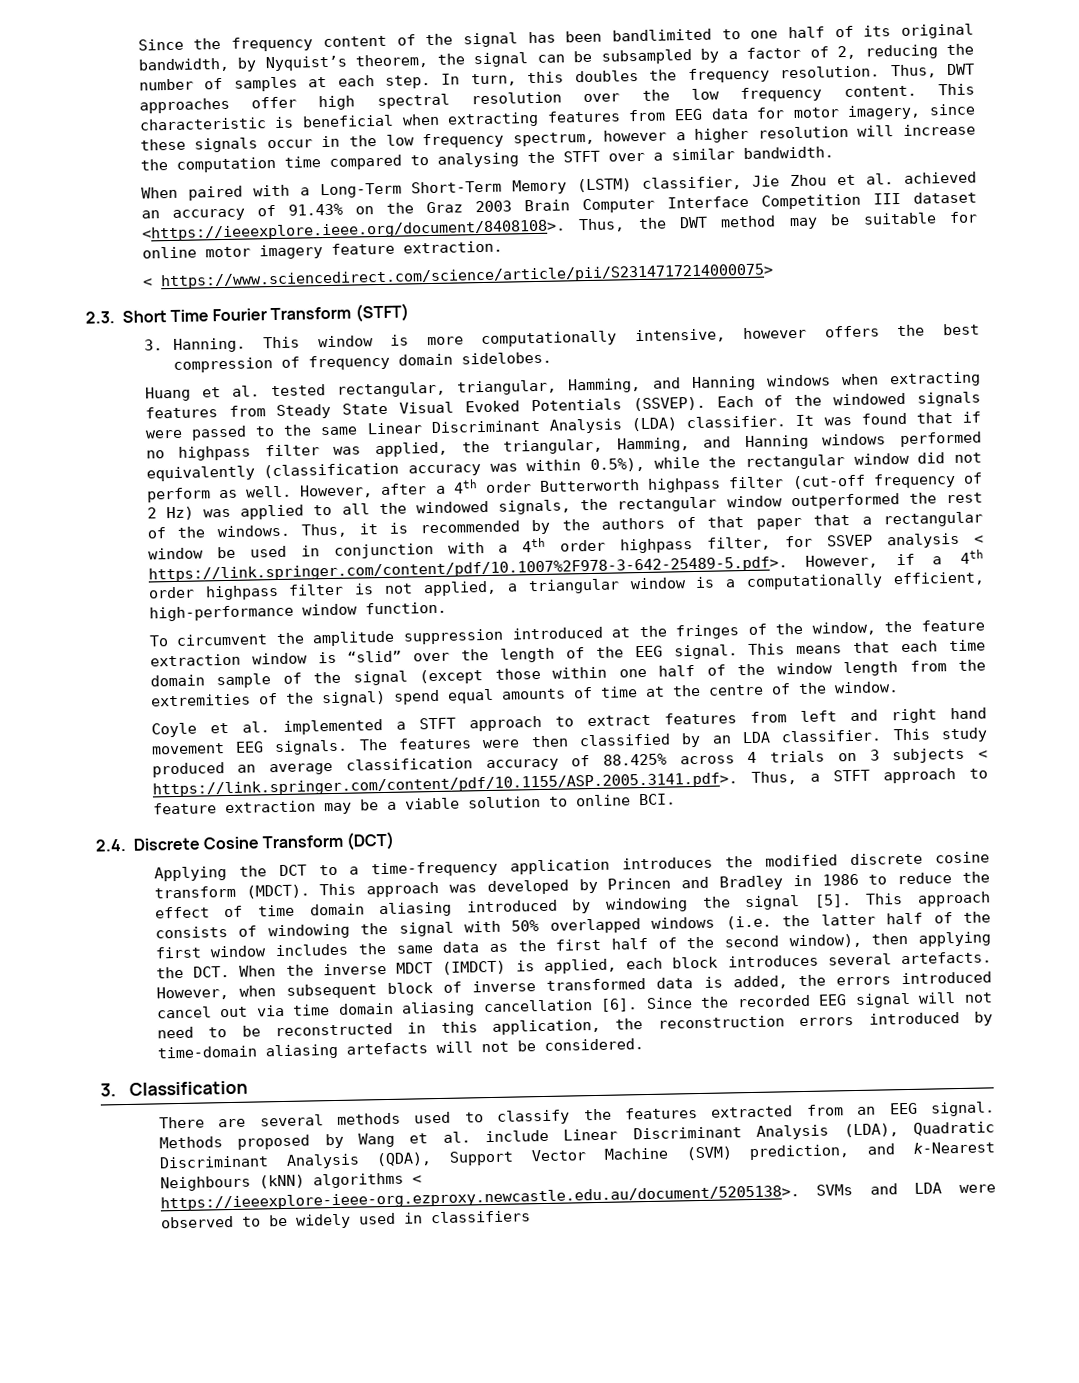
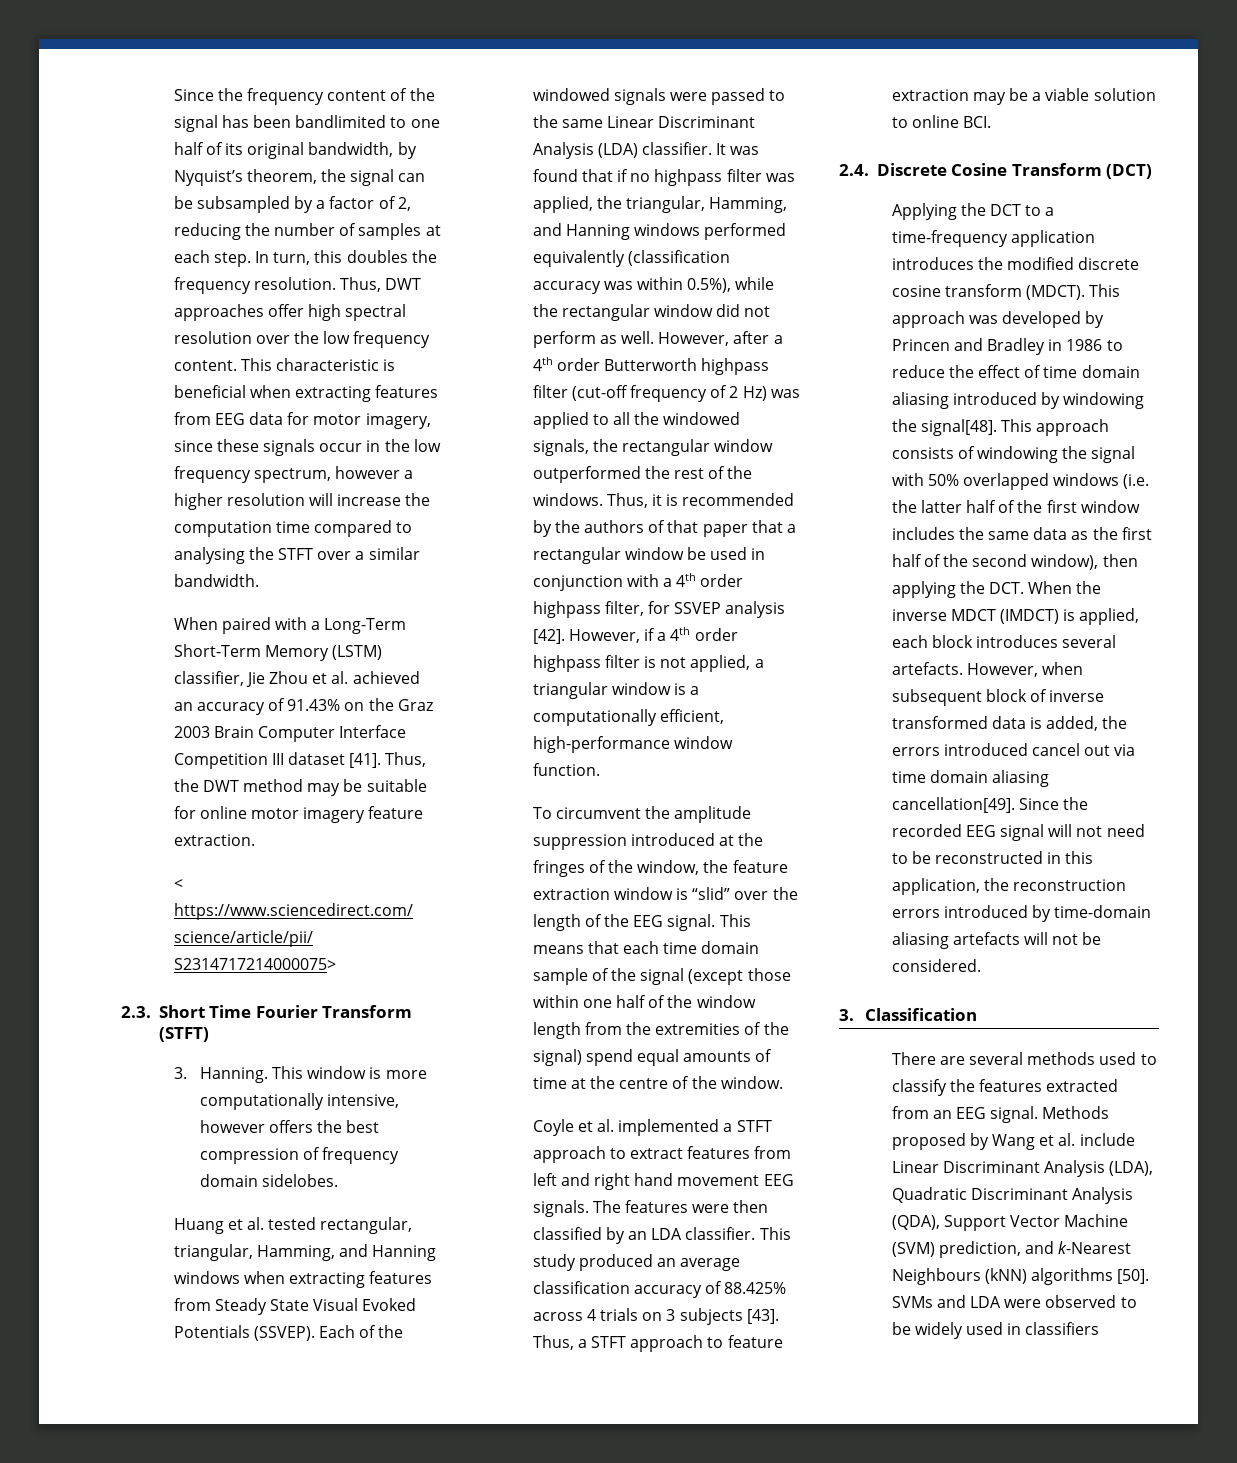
- When paired with a Long-Term Short-Term Memory (LSTM) classifier, Jie Zhou et al. achieved an accuracy of 91.43% on the Graz 2003 Brain Computer Interface Competition III dataset <https://ieeexplore.ieee.org/document/8408108>. Thus, the DWT method may be suitable for online motor imagery feature extraction.
+ When paired with a Long-Term Short-Term Memory (LSTM) classifier, Jie Zhou et al. achieved an accuracy of 91.43% on the Graz 2003 Brain Computer Interface Competition III dataset [41]. Thus, the DWT method may be suitable for online motor imagery feature extraction.
- Thus, it is recommended by the authors of that paper that a rectangular window be used in conjunction with a 4th order highpass filter, for SSVEP analysis < https://link.springer.com/content/pdf/10.1007%2F978-3-642-25489-5.pdf>. However, if a 4th order highpass filter is not applied, a triangular window is a computationally efficient, high-performance window function.
+ Thus, it is recommended by the authors of that paper that a rectangular window be used in conjunction with a 4th order highpass filter, for SSVEP analysis [42]. However, if a 4th order highpass filter is not applied, a triangular window is a computationally efficient, high-performance window function.
- This study produced an average classification accuracy of 88.425% across 4 trials on 3 subjects < https://link.springer.com/content/pdf/10.1155/ASP.2005.3141.pdf>. Thus, a STFT approach to feature extraction may be a viable solution to online BCI.
+ This study produced an average classification accuracy of 88.425% across 4 trials on 3 subjects [43]. Thus, a STFT approach to feature extraction may be a viable solution to online BCI.
- This approach was developed by Princen and Bradley in 1986 to reduce the effect of time domain aliasing introduced by windowing the signal [5].
+ This approach was developed by Princen and Bradley in 1986 to reduce the effect of time domain aliasing introduced by windowing the signal[48].
- However, when subsequent block of inverse transformed data is added, the errors introduced cancel out via time domain aliasing cancellation [6].
+ However, when subsequent block of inverse transformed data is added, the errors introduced cancel out via time domain aliasing cancellation[49].
- Methods proposed by Wang et al. include Linear Discriminant Analysis (LDA), Quadratic Discriminant Analysis (QDA), Support Vector Machine (SVM) prediction, and k-Nearest Neighbours (kNN) algorithms < https://ieeexplore-ieee-org.ezproxy.newcastle.edu.au/document/5205138>. SVMs and LDA were observed to be widely used in classifiers
+ Methods proposed by Wang et al. include Linear Discriminant Analysis (LDA), Quadratic Discriminant Analysis (QDA), Support Vector Machine (SVM) prediction, and k-Nearest Neighbours (kNN) algorithms [50]. SVMs and LDA were observed to be widely used in classifiers

